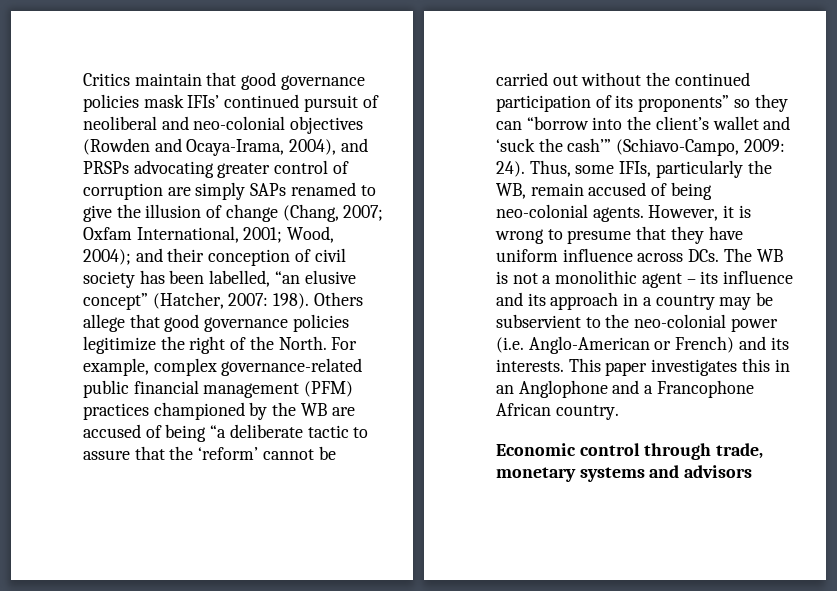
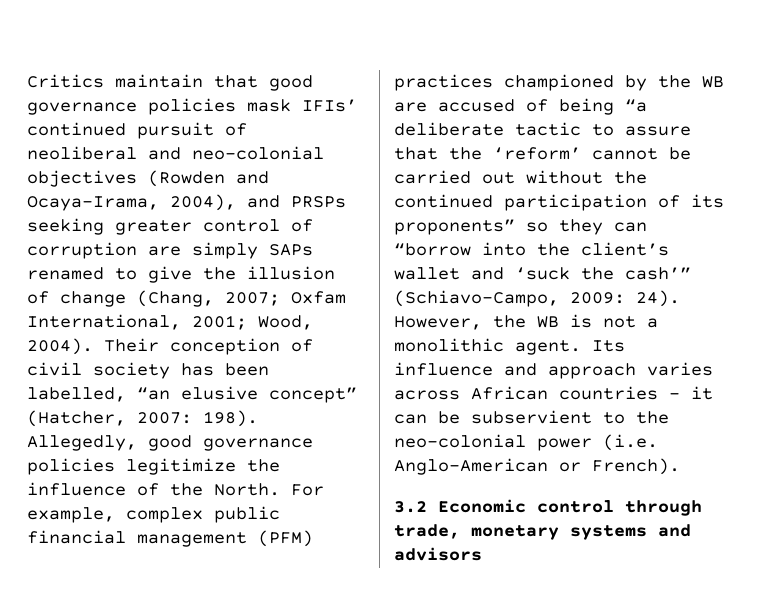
- Critics maintain that good governance policies mask IFIs’ continued pursuit of neoliberal and neo-colonial objectives (Rowden and Ocaya-Irama, 2004), and PRSPs advocating greater control of corruption are simply SAPs renamed to give the illusion of change (Chang, 2007; Oxfam International, 2001; Wood, 2004); and their conception of civil society has been labelled, “an elusive concept” (Hatcher, 2007: 198).
+ Critics maintain that good governance policies mask IFIs’ continued pursuit of neoliberal and neo-colonial objectives (Rowden and Ocaya-Irama, 2004), and PRSPs seeking greater control of corruption are simply SAPs renamed to give the illusion of change (Chang, 2007; Oxfam International, 2001; Wood, 2004). Their conception of civil society has been labelled, “an elusive concept” (Hatcher, 2007: 198).
- Others allege that good governance policies legitimize the right of the North.
+ Allegedly, good governance policies legitimize the influence of the North.
- For example, complex governance-related public financial management (PFM) practices championed by the WB are accused of being “a deliberate tactic to assure that the ‘reform’ cannot be carried out without the continued participation of its proponents” so they can “borrow into the client’s wallet and ‘suck the cash’” (Schiavo-Campo, 2009: 24).
+ For example, complex public financial management (PFM) practices championed by the WB are accused of being “a deliberate tactic to assure that the ‘reform’ cannot be carried out without the continued participation of its proponents” so they can “borrow into the client’s wallet and ‘suck the cash’” (Schiavo-Campo, 2009: 24).
- Thus, some IFIs, particularly the WB, remain accused of being neo-colonial agents. However, it is wrong to presume that they have uniform influence across DCs. The WB is not a monolithic agent – its influence and its approach in a country may be subservient to the neo-colonial power (i.e. Anglo-American or French) and its interests. This paper investigates this in an Anglophone and a Francophone African country.
- Economic control through trade, monetary systems and advisors
+ However, the WB is not a monolithic agent. Its influence and approach varies across African countries – it can be subservient to the neo-colonial power (i.e. Anglo-American or French).
+ 3.2 Economic control through trade, monetary systems and advisors

